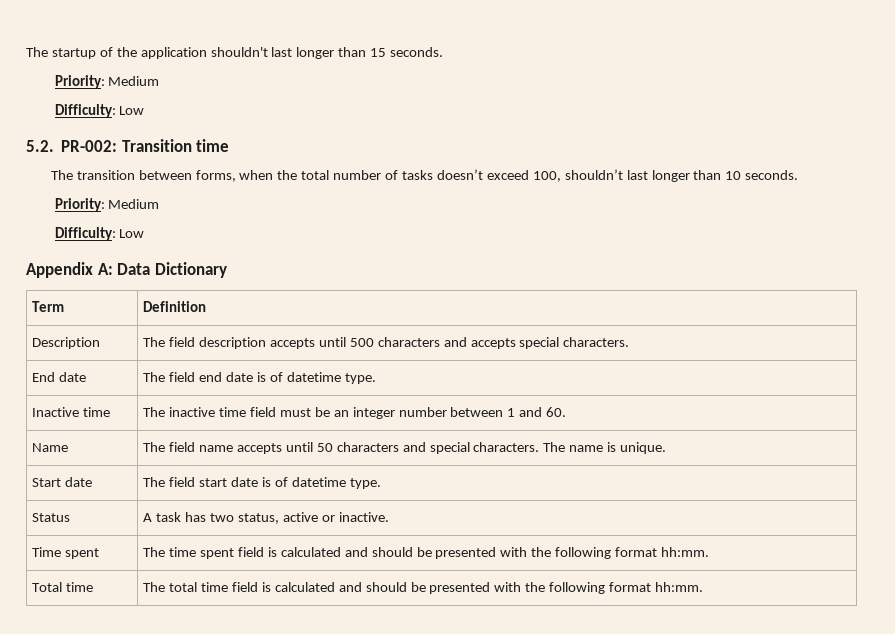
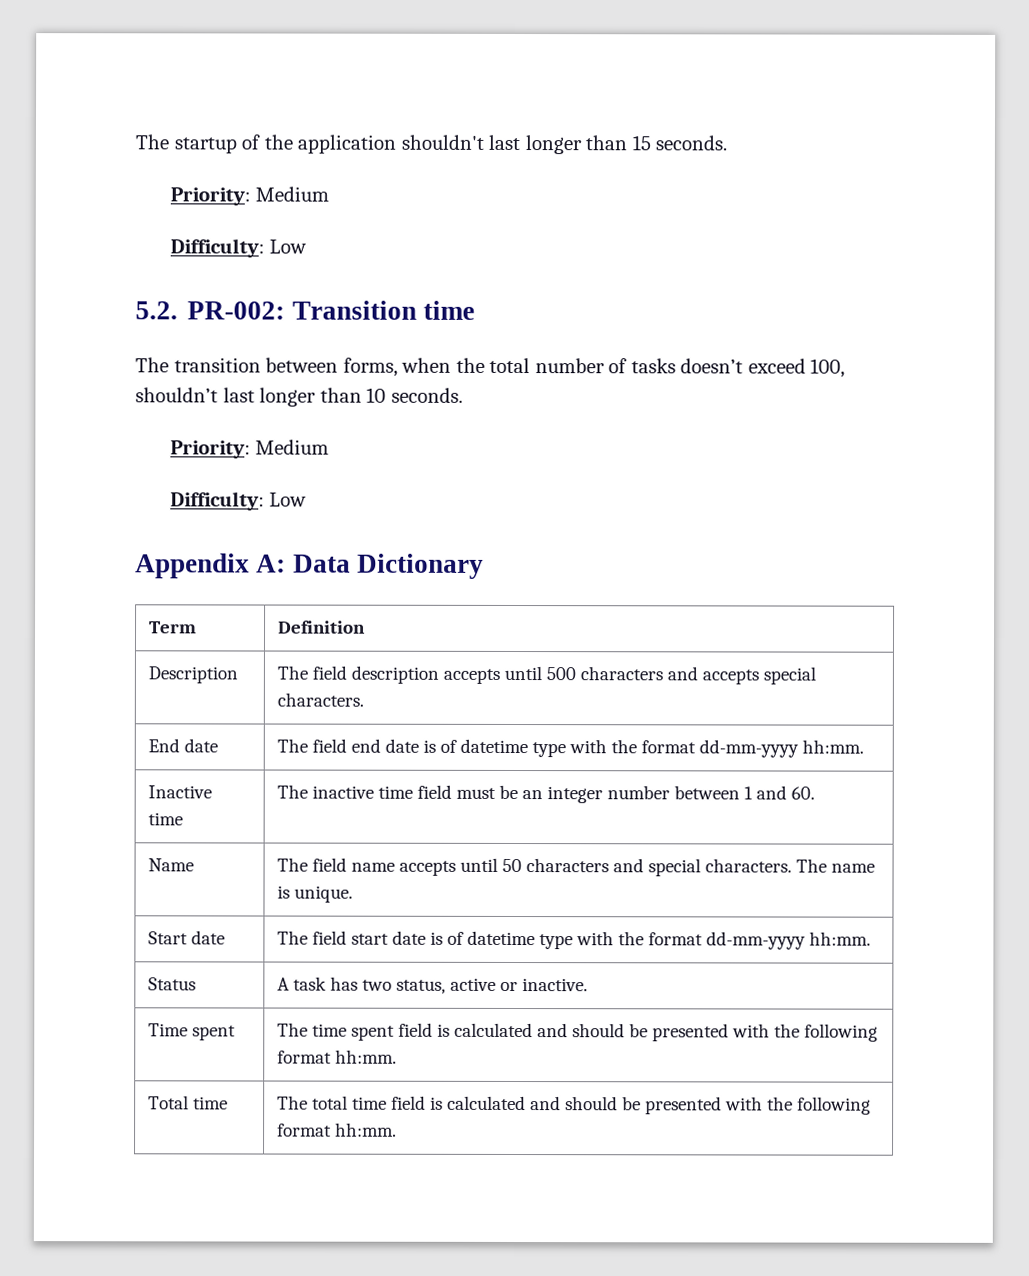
- End date | The field end date is of datetime type.
+ End date | The field end date is of datetime type with the format dd-mm-yyyy hh:mm.
- Start date | The field start date is of datetime type.
+ Start date | The field start date is of datetime type with the format dd-mm-yyyy hh:mm.

